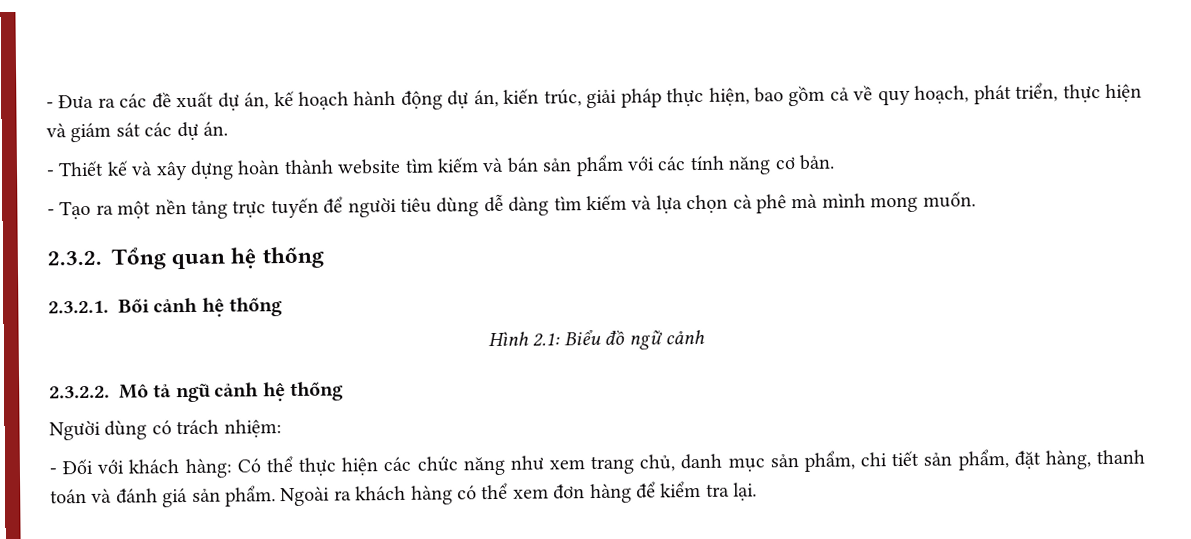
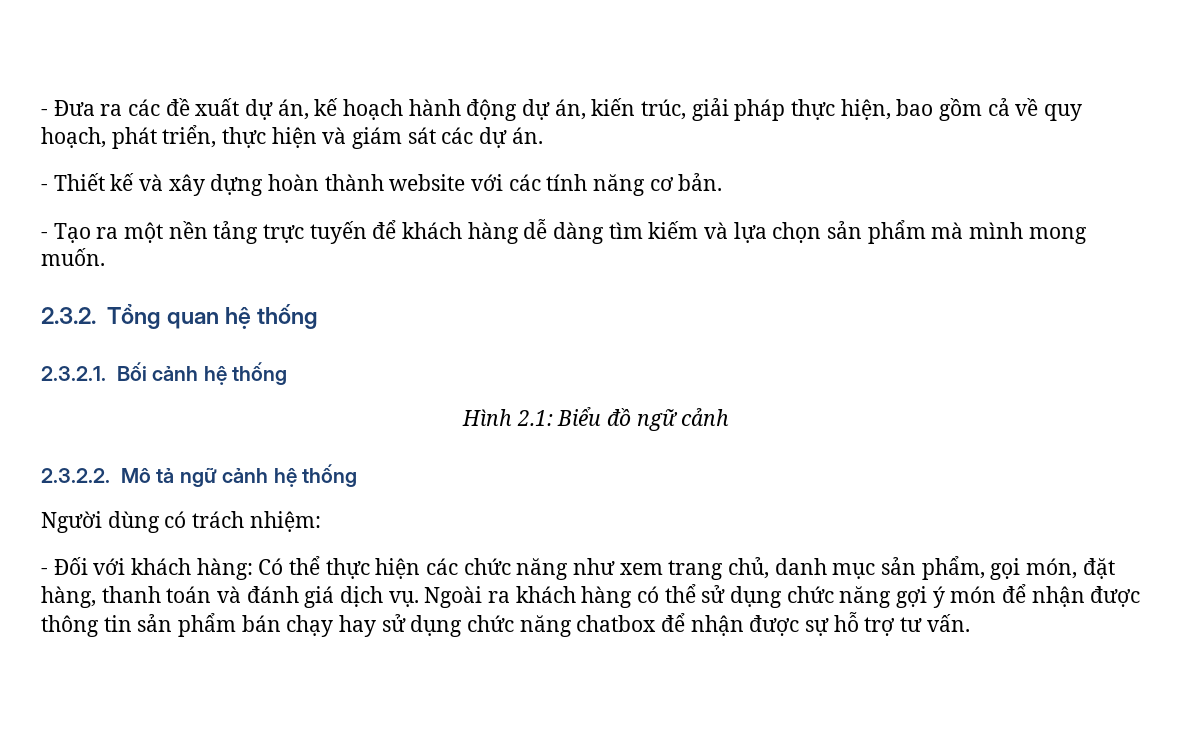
- - Thiết kế và xây dựng hoàn thành website tìm kiếm và bán sản phẩm với các tính năng cơ bản.
+ - Thiết kế và xây dựng hoàn thành website với các tính năng cơ bản.
- - Tạo ra một nền tảng trực tuyến để người tiêu dùng dễ dàng tìm kiếm và lựa chọn cà phê mà mình mong muốn.
+ - Tạo ra một nền tảng trực tuyến để khách hàng dễ dàng tìm kiếm và lựa chọn sản phẩm mà mình mong muốn.
- - Đối với khách hàng: Có thể thực hiện các chức năng như xem trang chủ, danh mục sản phẩm, chi tiết sản phẩm, đặt hàng, thanh toán và đánh giá sản phẩm.
+ - Đối với khách hàng: Có thể thực hiện các chức năng như xem trang chủ, danh mục sản phẩm, gọi món, đặt hàng, thanh toán và đánh giá dịch vụ.
- Ngoài ra khách hàng có thể xem đơn hàng để kiểm tra lại.
+ Ngoài ra khách hàng có thể sử dụng chức năng gợi ý món để nhận được thông tin sản phẩm bán chạy hay sử dụng chức năng chatbox để nhận được sự hỗ trợ tư vấn.

